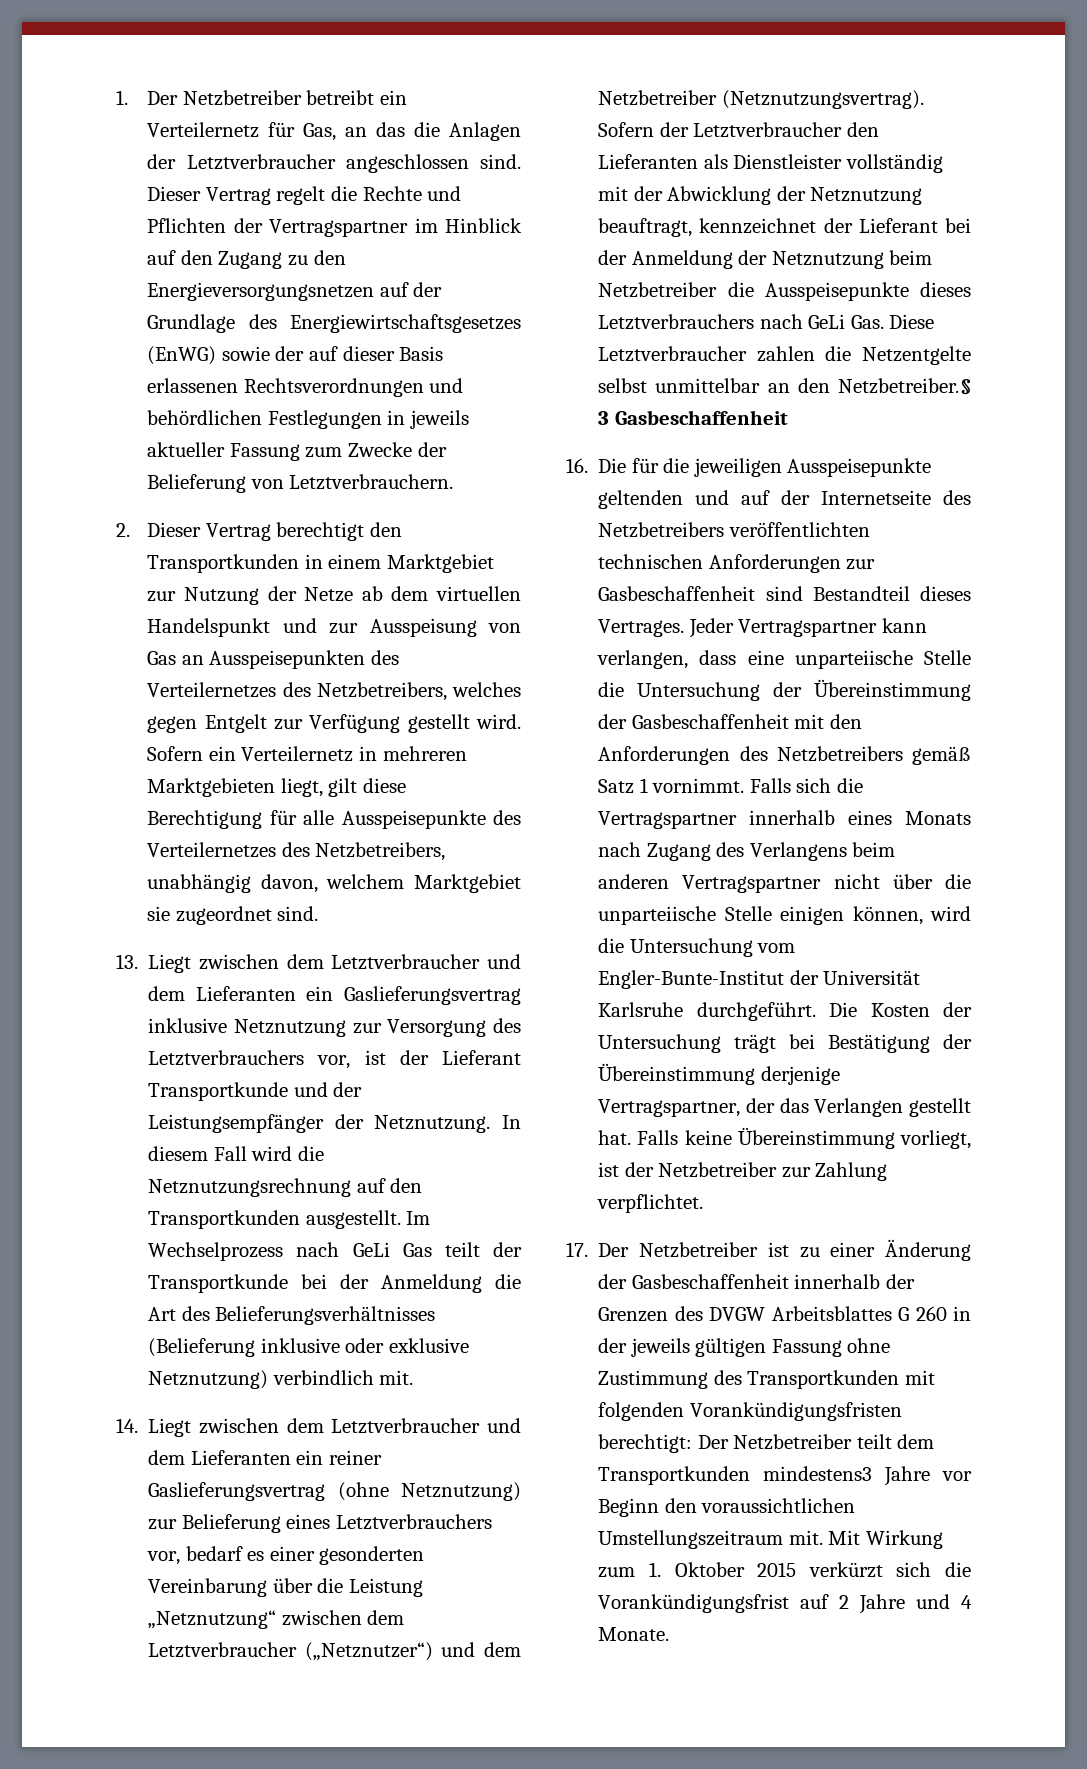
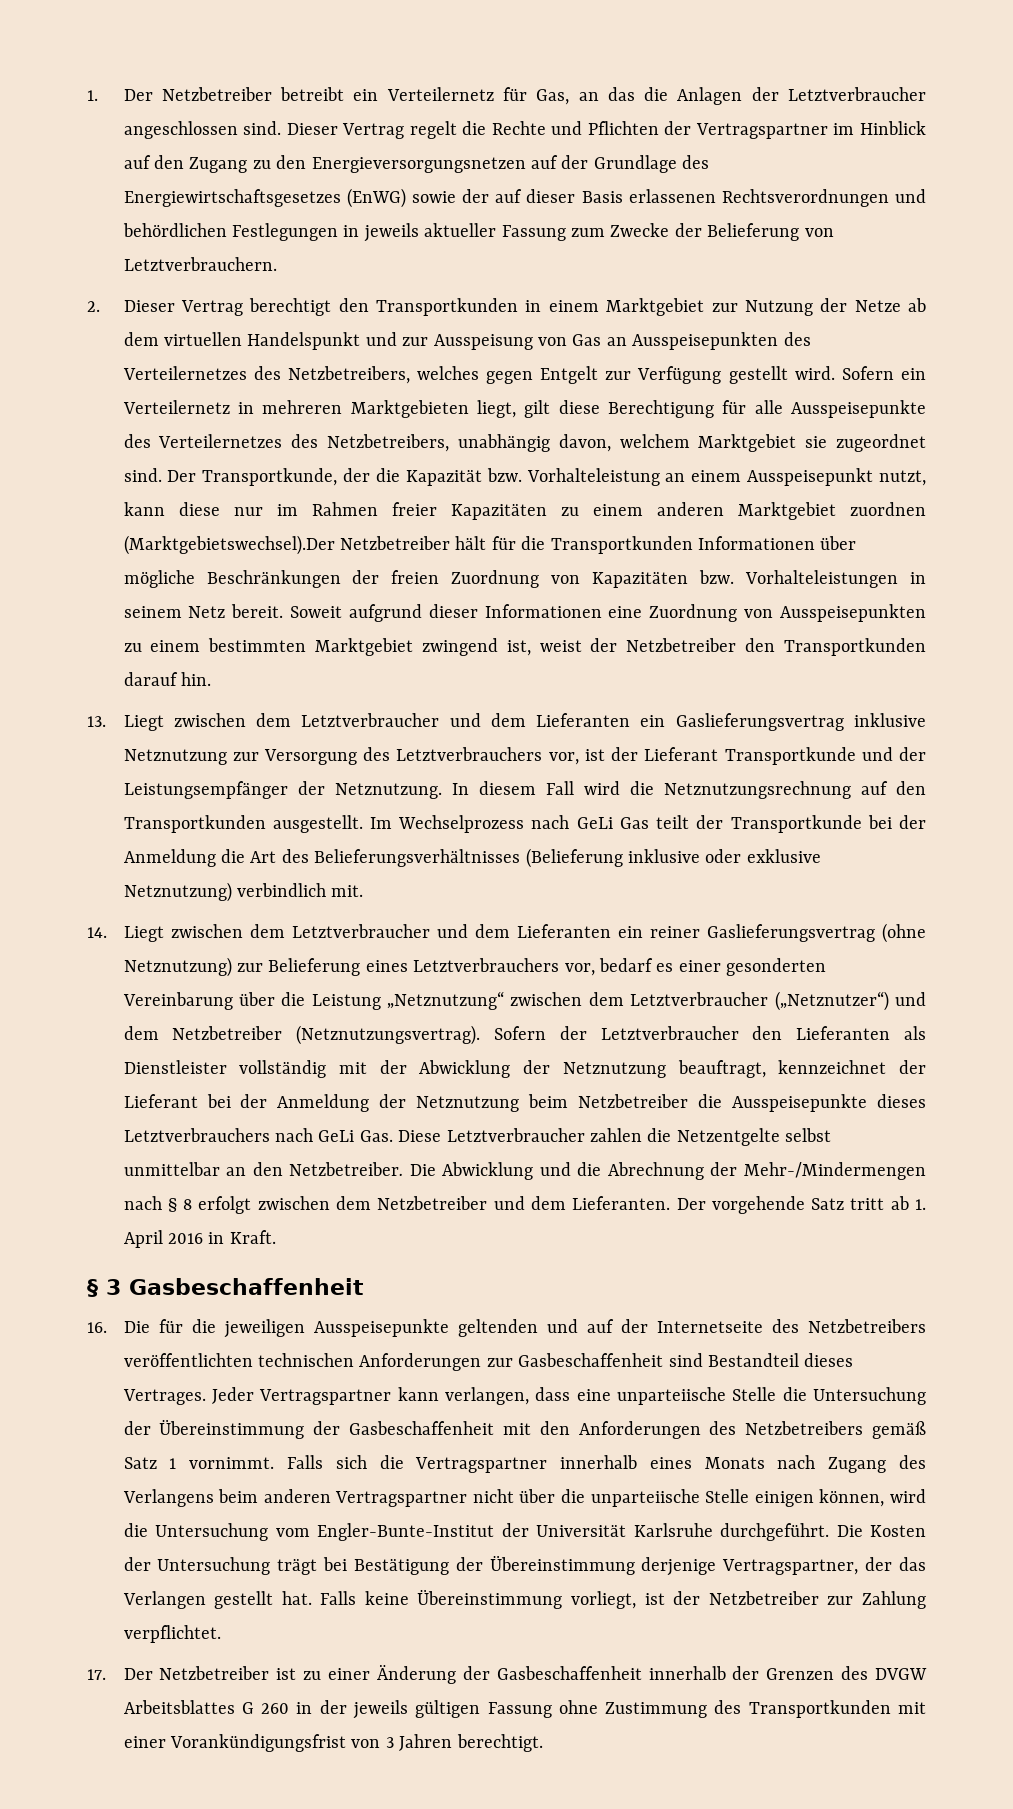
+ Der Transportkunde, der die Kapazität bzw. Vorhalteleistung an einem Ausspeisepunkt nutzt, kann diese nur im Rahmen freier Kapazitäten zu einem anderen Marktgebiet zuordnen (Marktgebietswechsel).Der Netzbetreiber hält für die Transportkunden Informationen über mögliche Beschränkungen der freien Zuordnung von Kapazitäten bzw. Vorhalteleistungen in seinem Netz bereit. Soweit aufgrund dieser Informationen eine Zuordnung von Ausspeisepunkten zu einem bestimmten Marktgebiet zwingend ist, weist der Netzbetreiber den Transportkunden darauf hin.
- Sofern der Letztverbraucher den Lieferanten als Dienstleister vollständig mit der Abwicklung der Netznutzung beauftragt, kennzeichnet der Lieferant bei der Anmeldung der Netznutzung beim Netzbetreiber die Ausspeisepunkte dieses Letztverbrauchers nach GeLi Gas. Diese Letztverbraucher zahlen die Netzentgelte selbst unmittelbar an den Netzbetreiber.§ 3 Gasbeschaffenheit
+ Sofern der Letztverbraucher den Lieferanten als Dienstleister vollständig mit der Abwicklung der Netznutzung beauftragt, kennzeichnet der Lieferant bei der Anmeldung der Netznutzung beim Netzbetreiber die Ausspeisepunkte dieses Letztverbrauchers nach GeLi Gas. Diese Letztverbraucher zahlen die Netzentgelte selbst unmittelbar an den Netzbetreiber. Die Abwicklung und die Abrechnung der Mehr-/Mindermengen nach § 8 erfolgt zwischen dem Netzbetreiber und dem Lieferanten. Der vorgehende Satz tritt ab 1. April 2016 in Kraft.
+ § 3 Gasbeschaffenheit
- 17. Der Netzbetreiber ist zu einer Änderung der Gasbeschaffenheit innerhalb der Grenzen des DVGW Arbeitsblattes G 260 in der jeweils gültigen Fassung ohne Zustimmung des Transportkunden mit folgenden Vorankündigungsfristen berechtigt: Der Netzbetreiber teilt dem Transportkunden mindestens3 Jahre vor Beginn den voraussichtlichen Umstellungszeitraum mit. Mit Wirkung zum 1. Oktober 2015 verkürzt sich die Vorankündigungsfrist auf 2 Jahre und 4 Monate.
+ 17. Der Netzbetreiber ist zu einer Änderung der Gasbeschaffenheit innerhalb der Grenzen des DVGW Arbeitsblattes G 260 in der jeweils gültigen Fassung ohne Zustimmung des Transportkunden mit einer Vorankündigungsfrist von 3 Jahren berechtigt.

